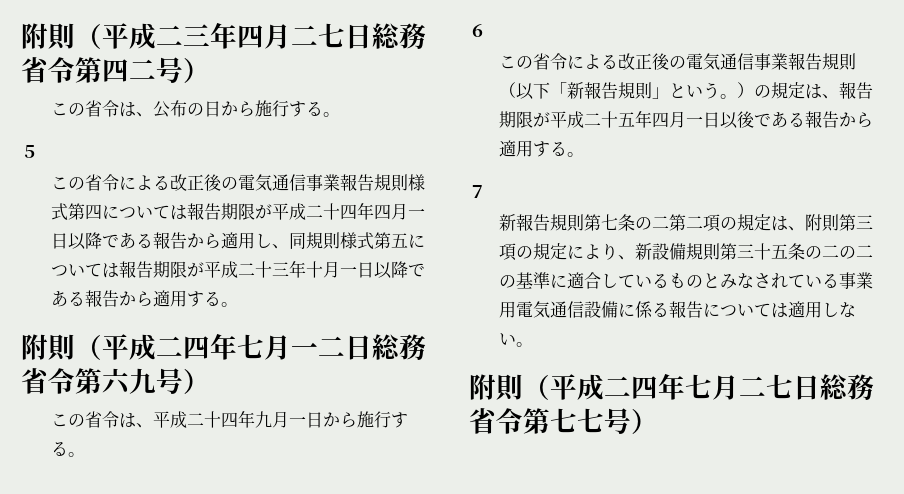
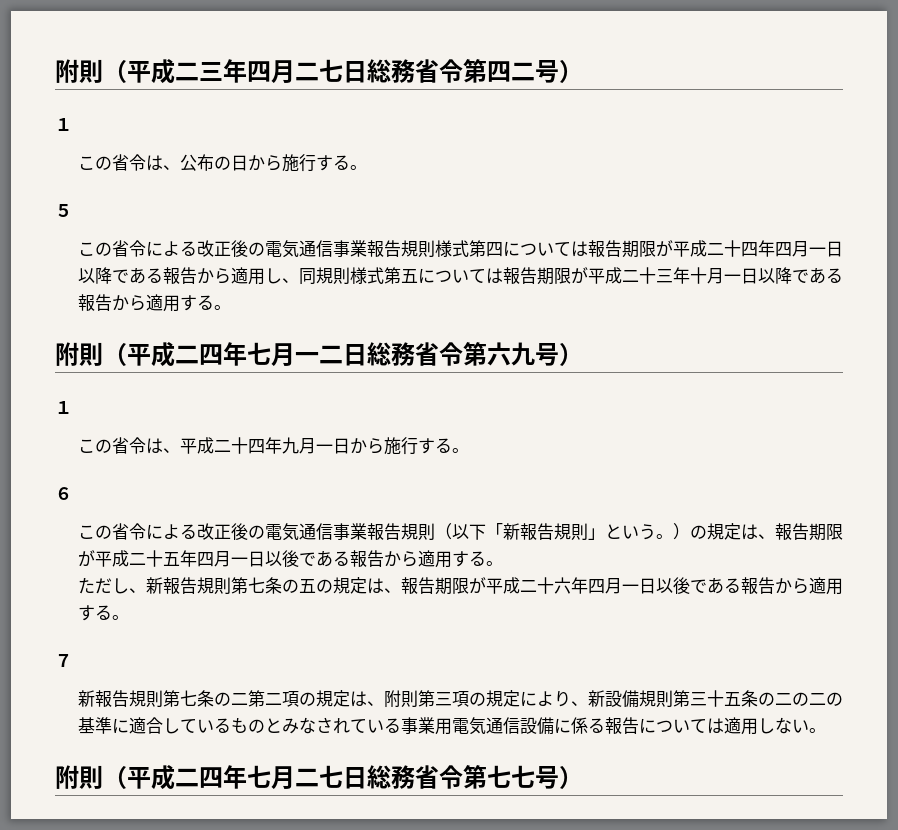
  附則（平成二三年四月二七日総務省令第四二号）
+ １
  附則（平成二四年七月一二日総務省令第六九号）
+ １
+ ただし、新報告規則第七条の五の規定は、報告期限が平成二十六年四月一日以後である報告から適用する。

